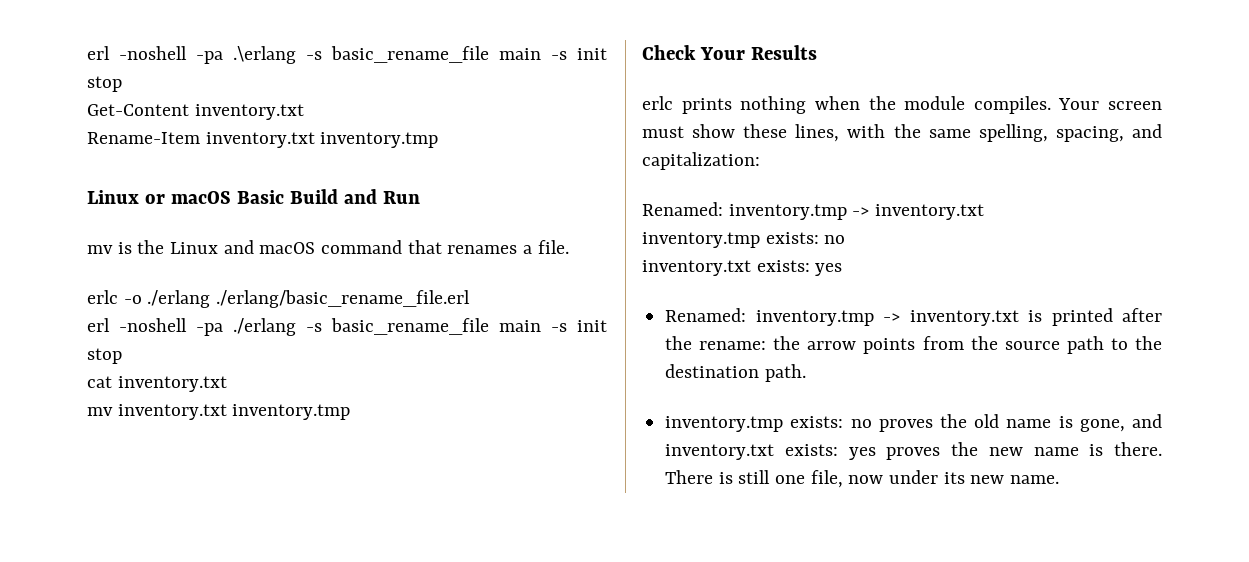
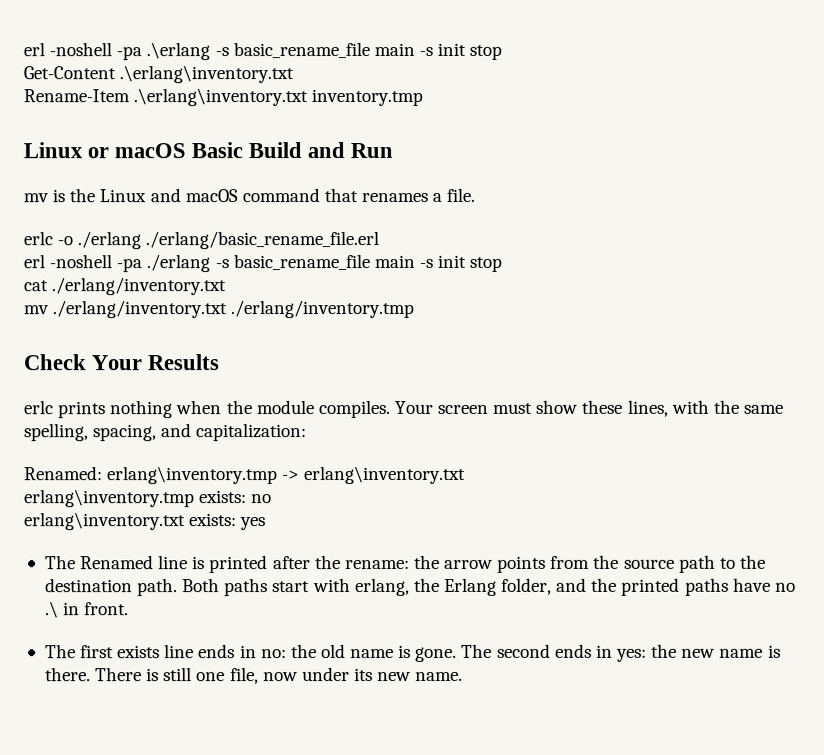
- Get-Content inventory.txt
+ Get-Content .\erlang\inventory.txt
- Rename-Item inventory.txt inventory.tmp
+ Rename-Item .\erlang\inventory.txt inventory.tmp
- cat inventory.txt
- mv inventory.txt inventory.tmp
+ cat ./erlang/inventory.txt
+ mv ./erlang/inventory.txt ./erlang/inventory.tmp
  Your screen must show these lines, with the same spelling, spacing, and capitalization:
- Renamed: inventory.tmp -> inventory.txt
- inventory.tmp exists: no
- inventory.txt exists: yes
+ Renamed: erlang\inventory.tmp -> erlang\inventory.txt
+ erlang\inventory.tmp exists: no
+ erlang\inventory.txt exists: yes
- Renamed: inventory.tmp -> inventory.txt is printed after the rename: the arrow points from the source path to the destination path.
- inventory.tmp exists: no proves the old name is gone, and inventory.txt exists: yes proves the new name is there.
+ The Renamed line is printed after the rename: the arrow points from the source path to the destination path. Both paths start with erlang, the Erlang folder, and the printed paths have no .\ in front.
+ The first exists line ends in no: the old name is gone. The second ends in yes: the new name is there.

